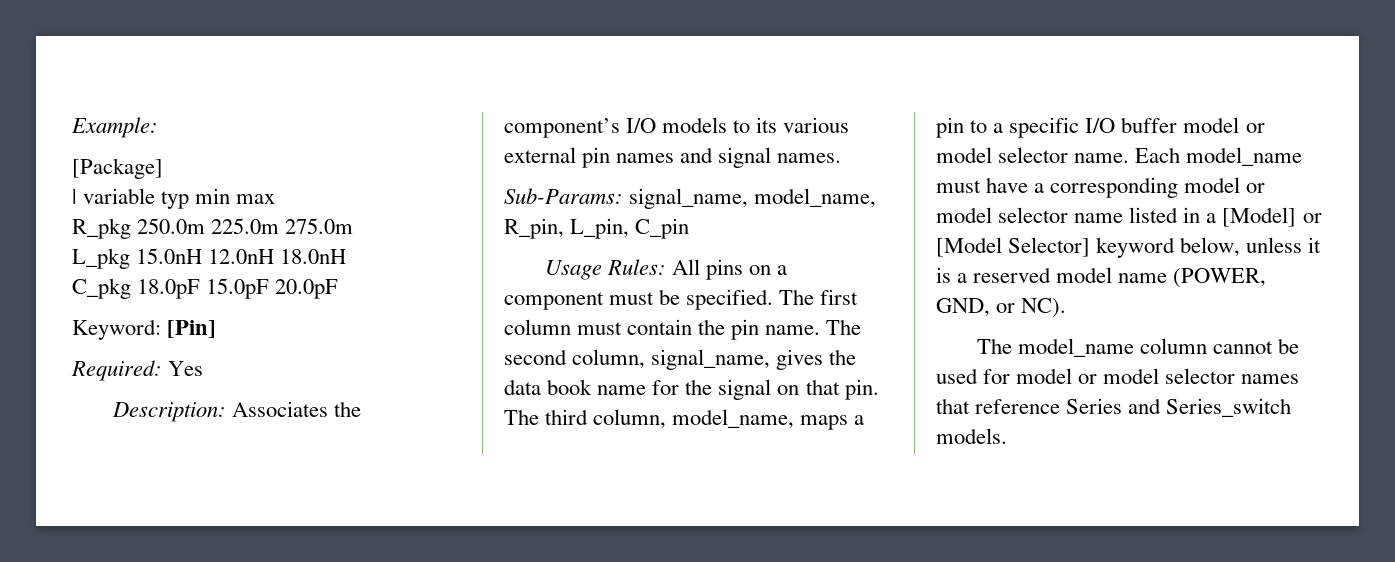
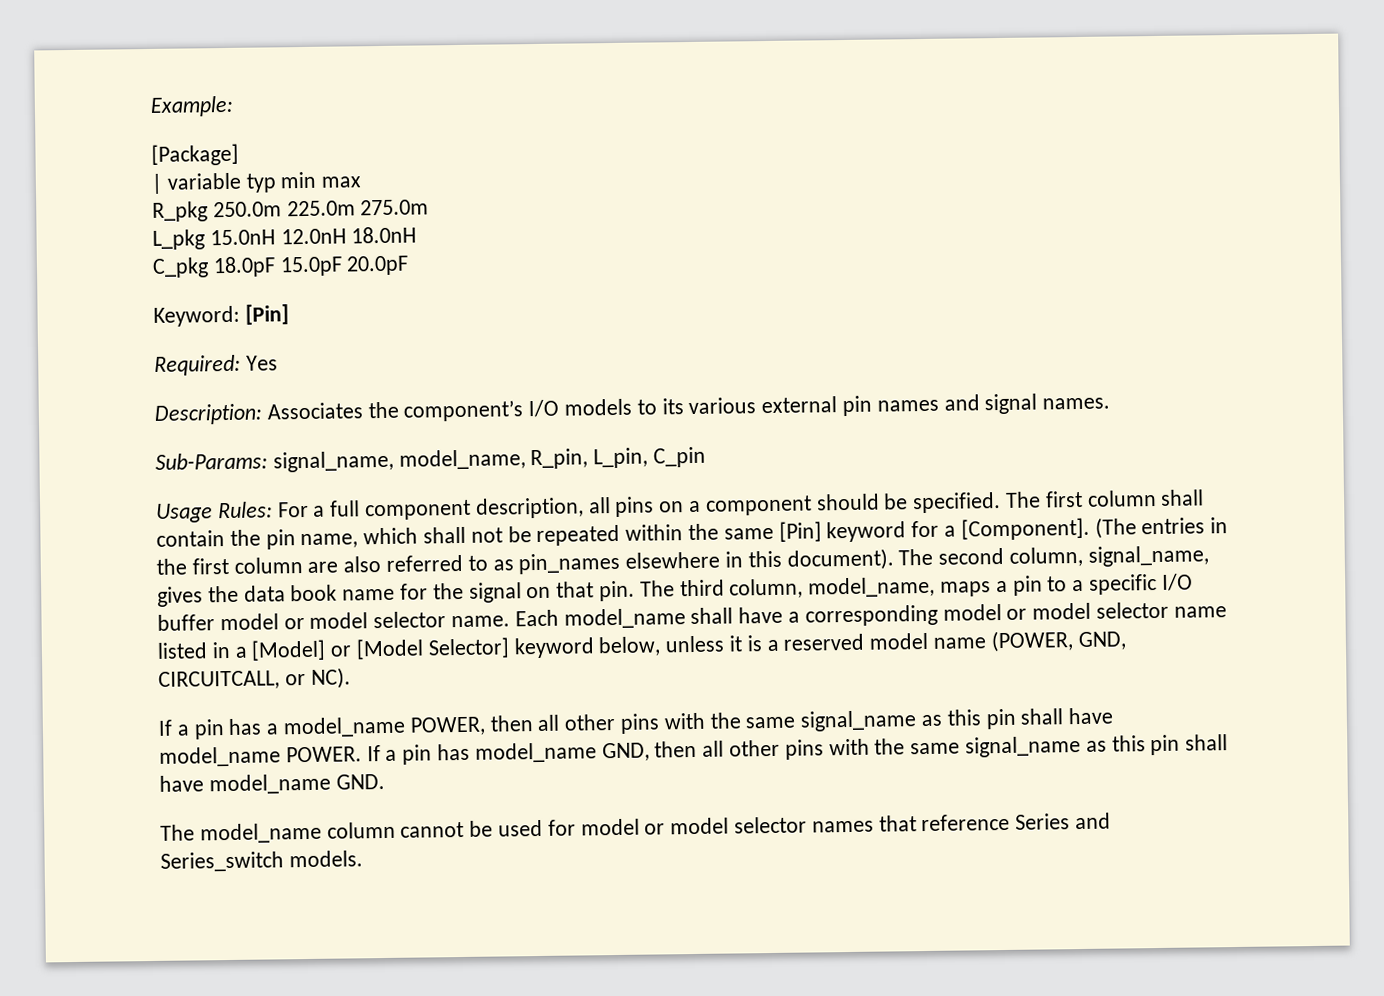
- Usage Rules: All pins on a component must be specified.
+ Usage Rules: For a full component description, all pins on a component should be specified.
- The first column must contain the pin name.
+ The first column shall contain the pin name, which shall not be repeated within the same [Pin] keyword for a [Component]. (The entries in the first column are also referred to as pin_names elsewhere in this document).
- Each model_name must have a corresponding model or model selector name listed in a [Model] or [Model Selector] keyword below, unless it is a reserved model name (POWER, GND, or NC).
+ Each model_name shall have a corresponding model or model selector name listed in a [Model] or [Model Selector] keyword below, unless it is a reserved model name (POWER, GND, CIRCUITCALL, or NC).
+ If a pin has a model_name POWER, then all other pins with the same signal_name as this pin shall have model_name POWER. If a pin has model_name GND, then all other pins with the same signal_name as this pin shall have model_name GND.

